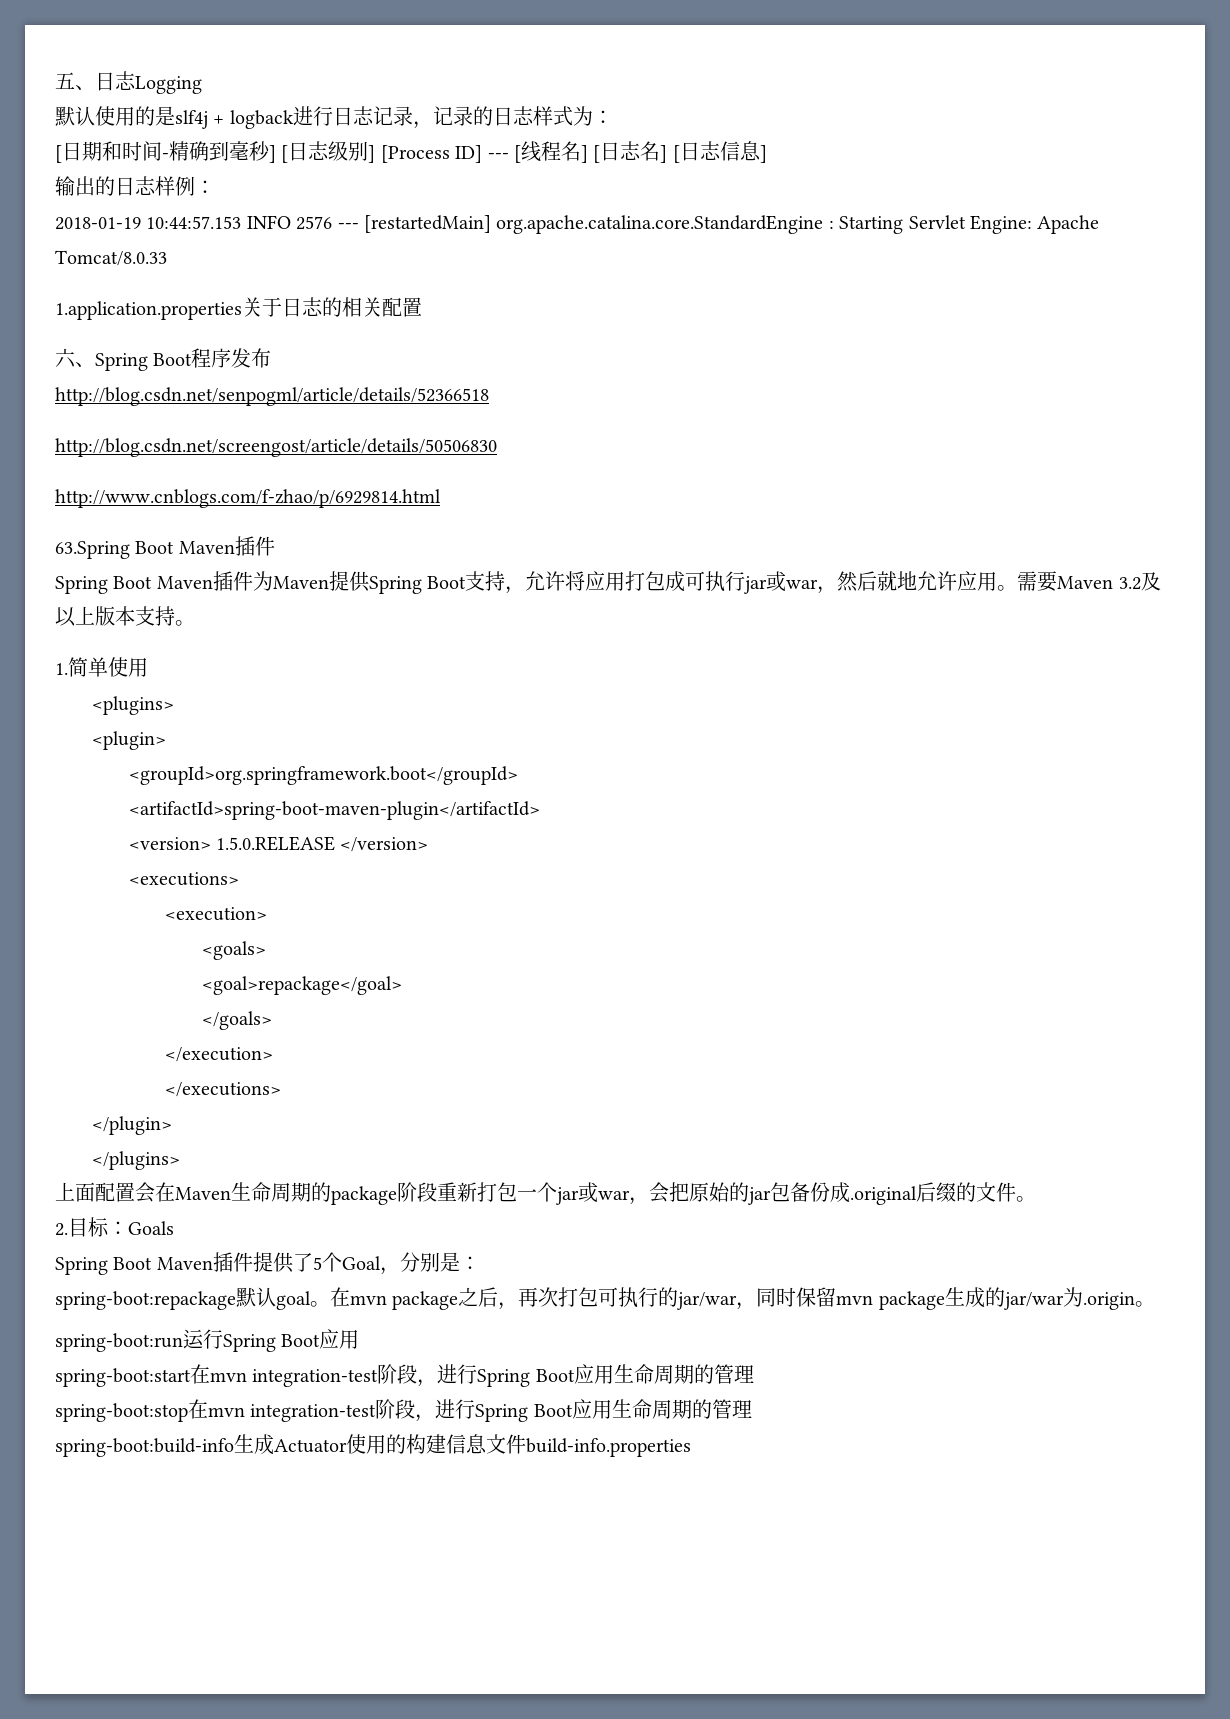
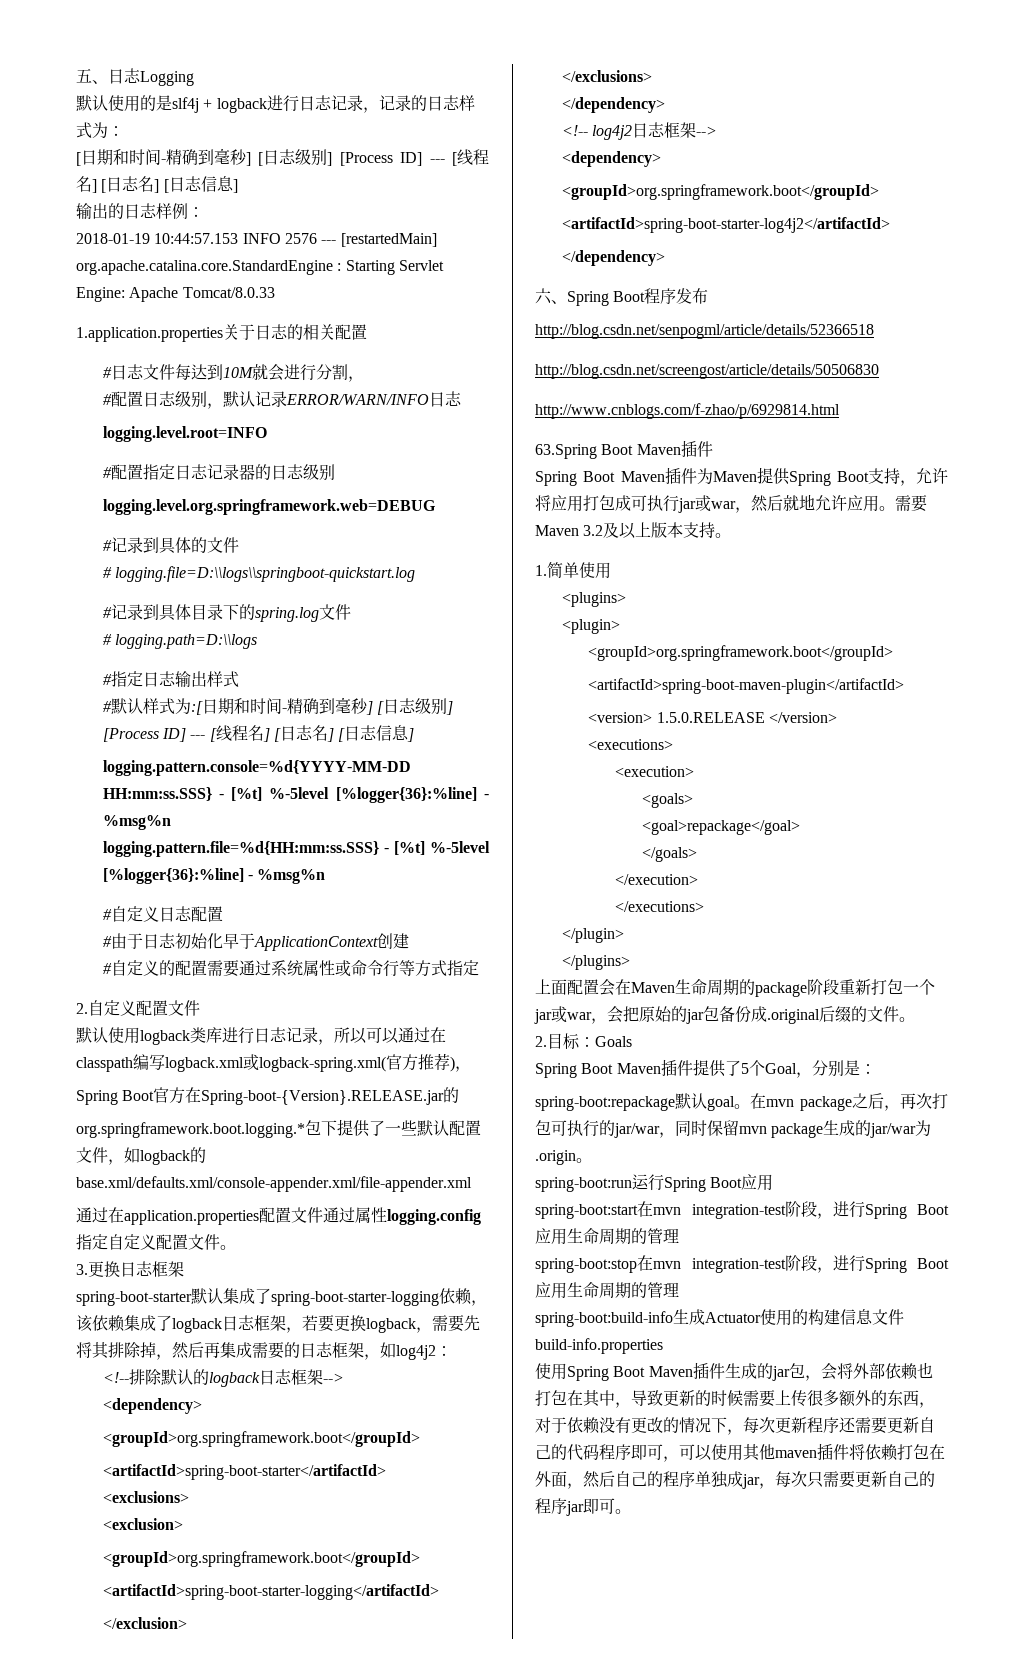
+ #日志文件每达到10M就会进行分割，
+ #配置日志级别，默认记录ERROR/WARN/INFO日志
+ logging.level.root=INFO
+ #配置指定日志记录器的日志级别
+ logging.level.org.springframework.web=DEBUG
+ #记录到具体的文件
+ # logging.file=D:\\logs\\springboot-quickstart.log
+ #记录到具体目录下的spring.log文件
+ # logging.path=D:\\logs
+ #指定日志输出样式
+ #默认样式为:[日期和时间-精确到毫秒] [日志级别] [Process ID] --- [线程名] [日志名] [日志信息]
+ logging.pattern.console=%d{YYYY-MM-DD HH:mm:ss.SSS} - [%t] %-5level [%logger{36}:%line] - %msg%n
+ logging.pattern.file=%d{HH:mm:ss.SSS} - [%t] %-5level [%logger{36}:%line] - %msg%n
+ #自定义日志配置
+ #由于日志初始化早于ApplicationContext创建
+ #自定义的配置需要通过系统属性或命令行等方式指定
+ 2.自定义配置文件
+ 默认使用logback类库进行日志记录，所以可以通过在classpath编写logback.xml或logback-spring.xml(官方推荐)，
+ Spring Boot官方在Spring-boot-{Version}.RELEASE.jar的
+ org.springframework.boot.logging.*包下提供了一些默认配置文件，如logback的base.xml/defaults.xml/console-appender.xml/file-appender.xml
+ 通过在application.properties配置文件通过属性logging.config指定自定义配置文件。
+ 3.更换日志框架
+ spring-boot-starter默认集成了spring-boot-starter-logging依赖，该依赖集成了logback日志框架，若要更换logback，需要先将其排除掉，然后再集成需要的日志框架，如log4j2：
+ <!--排除默认的logback日志框架-->
+ <dependency>
+ <groupId>org.springframework.boot</groupId>
+ <artifactId>spring-boot-starter</artifactId>
+ <exclusions>
+ <exclusion>
+ <groupId>org.springframework.boot</groupId>
+ <artifactId>spring-boot-starter-logging</artifactId>
+ </exclusion>
+ </exclusions>
+ </dependency>
+ <!-- log4j2日志框架-->
+ <dependency>
+ <groupId>org.springframework.boot</groupId>
+ <artifactId>spring-boot-starter-log4j2</artifactId>
+ </dependency>
+ 使用Spring Boot Maven插件生成的jar包，会将外部依赖也打包在其中，导致更新的时候需要上传很多额外的东西，对于依赖没有更改的情况下，每次更新程序还需要更新自己的代码程序即可，可以使用其他maven插件将依赖打包在外面，然后自己的程序单独成jar，每次只需要更新自己的程序jar即可。

